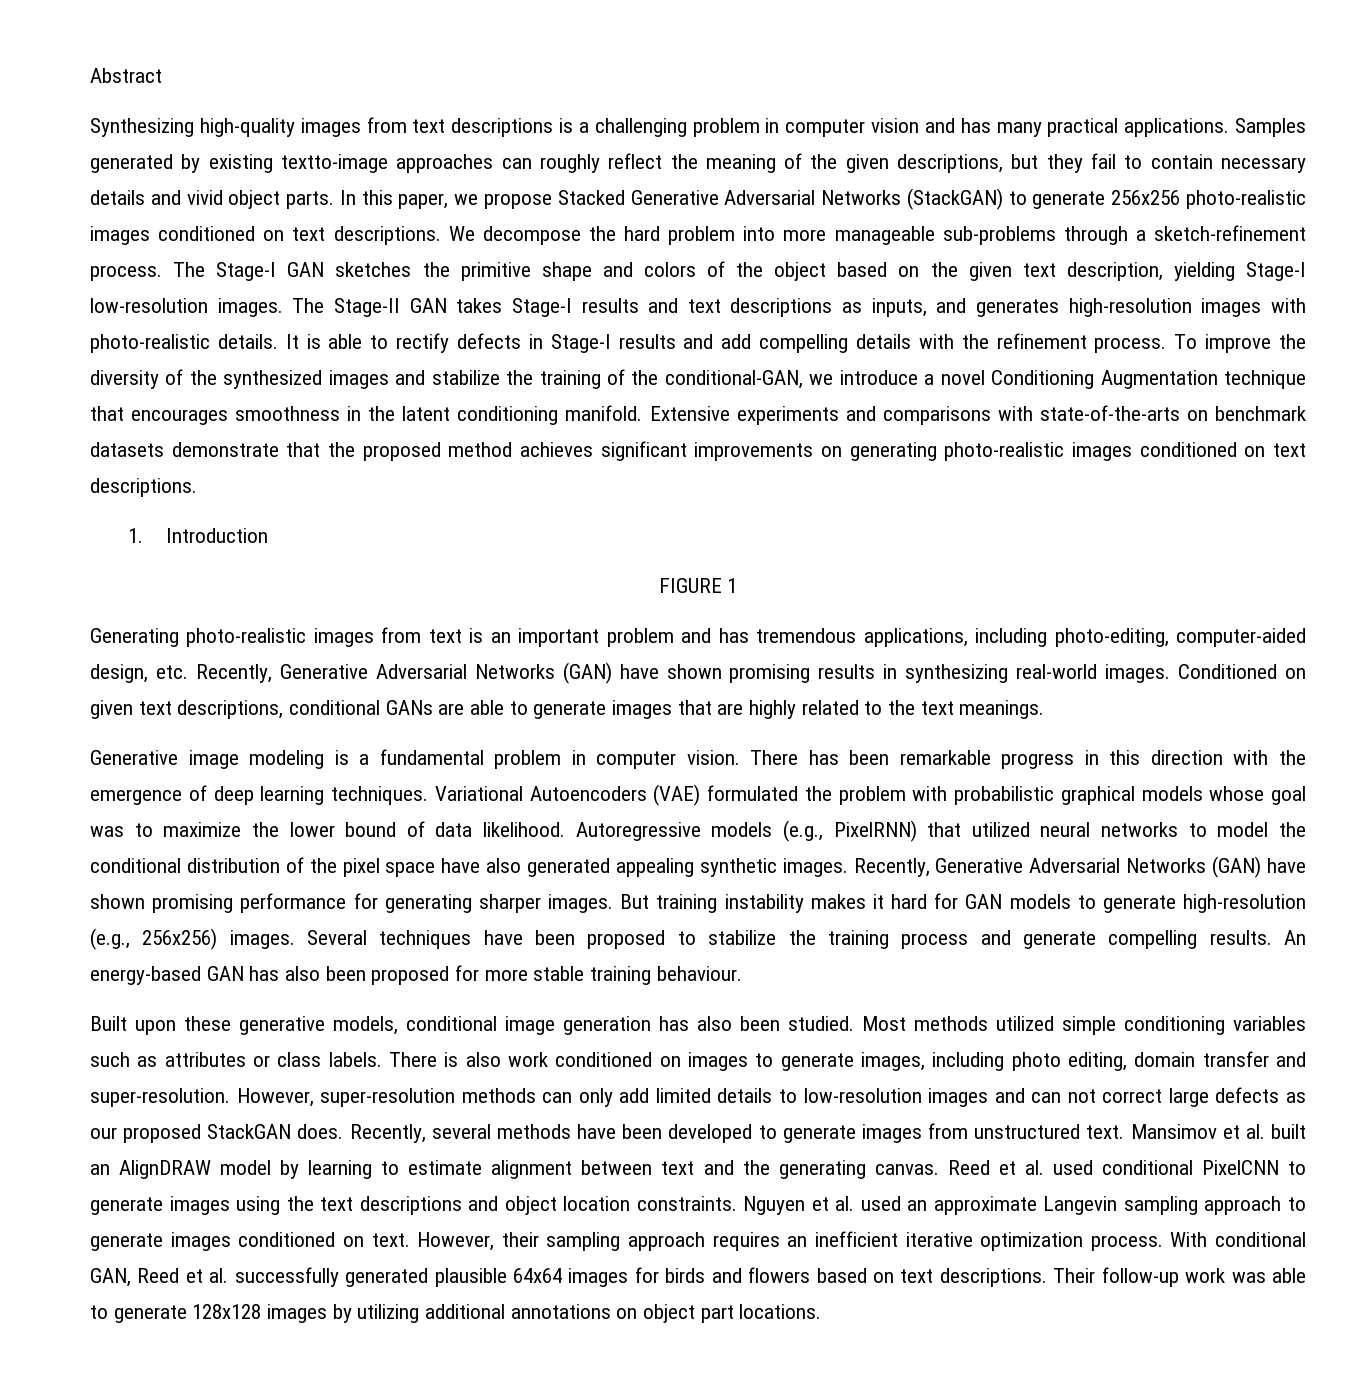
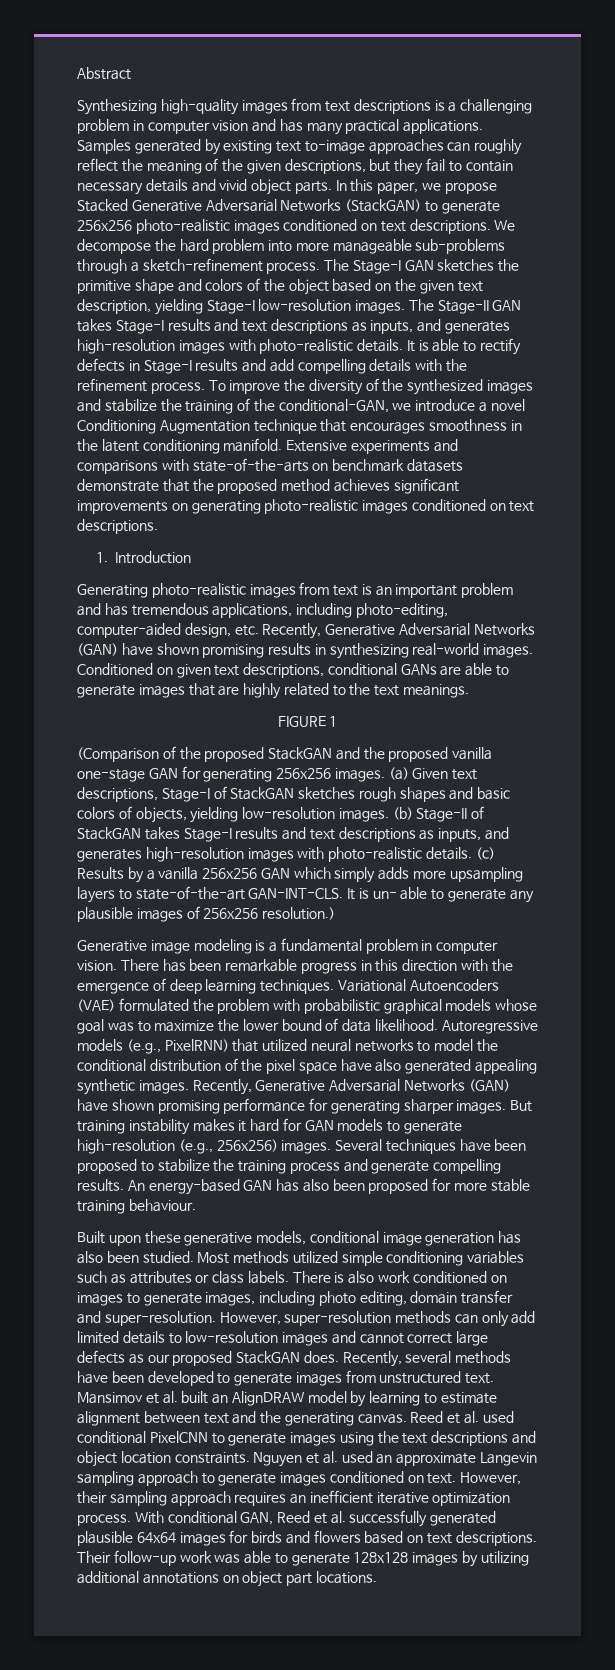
- Samples generated by existing textto-image approaches can roughly reflect the meaning of the given descriptions, but they fail to contain necessary details and vivid object parts.
+ Samples generated by existing text to-image approaches can roughly reflect the meaning of the given descriptions, but they fail to contain necessary details and vivid object parts.
- FIGURE 1
+ FIGURE 1
+ (Comparison of the proposed StackGAN and the proposed vanilla one-stage GAN for generating 256x256 images. (a) Given text descriptions, Stage-I of StackGAN sketches rough shapes and basic colors of objects, yielding low-resolution images. (b) Stage-II of StackGAN takes Stage-I results and text descriptions as inputs, and generates high-resolution images with photo-realistic details. (c) Results by a vanilla 256x256 GAN which simply adds more upsampling layers to state-of-the-art GAN-INT-CLS. It is un- able to generate any plausible images of 256x256 resolution.)
- However, super-resolution methods can only add limited details to low-resolution images and can not correct large defects as our proposed StackGAN does.
+ However, super-resolution methods can only add limited details to low-resolution images and cannot correct large defects as our proposed StackGAN does.

